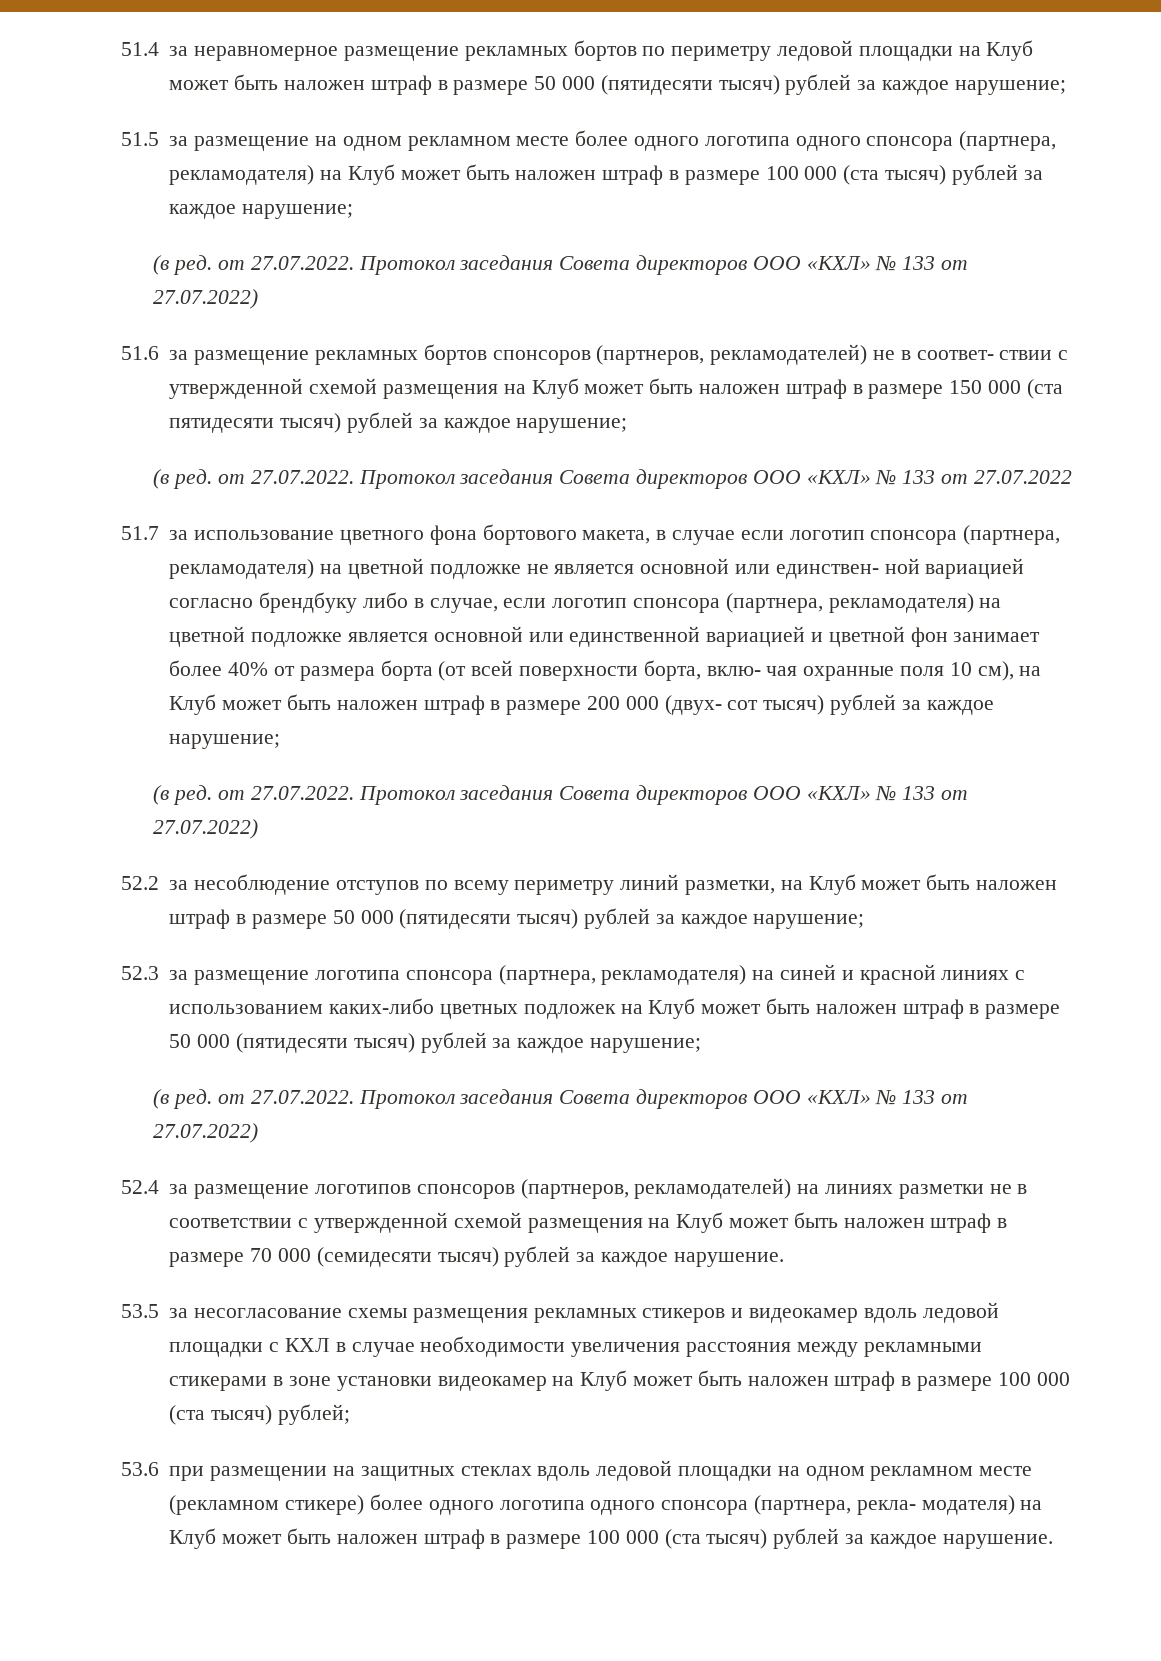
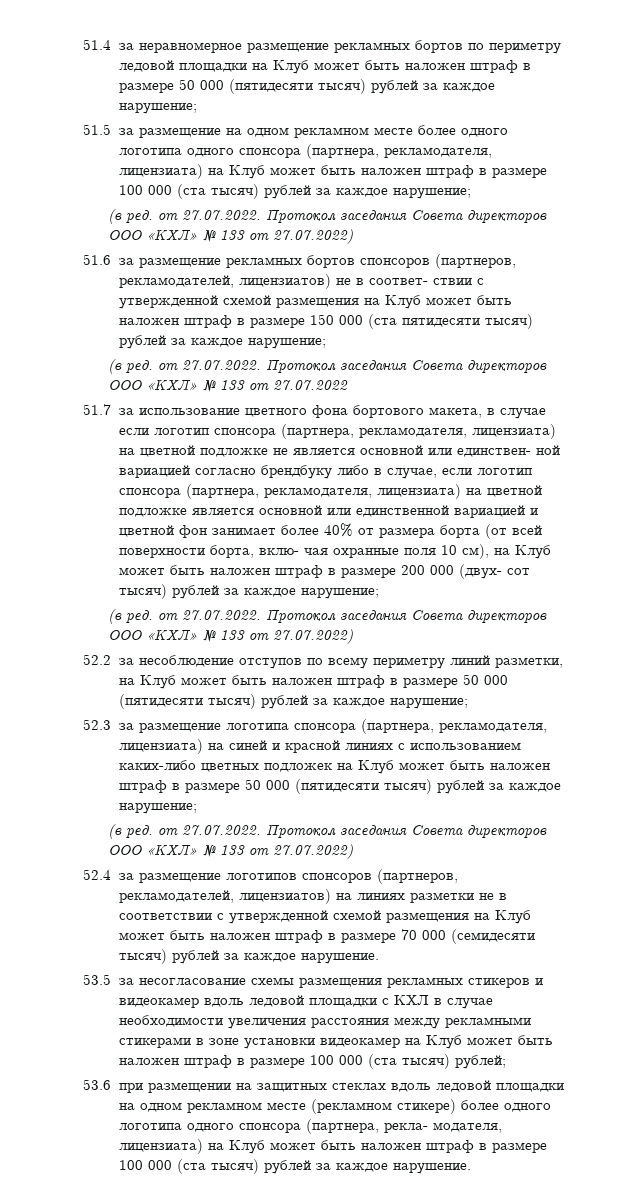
- 51.5 за размещение на одном рекламном месте более одного логотипа одного спонсора (партнера, рекламодателя) на Клуб может быть наложен штраф в размере 100 000 (ста тысяч) рублей за каждое нарушение;
+ 51.5 за размещение на одном рекламном месте более одного логотипа одного спонсора (партнера, рекламодателя, лицензиата) на Клуб может быть наложен штраф в размере 100 000 (ста тысяч) рублей за каждое нарушение;
- 51.6 за размещение рекламных бортов спонсоров (партнеров, рекламодателей) не в соответ- ствии с утвержденной схемой размещения на Клуб может быть наложен штраф в размере 150 000 (ста пятидесяти тысяч) рублей за каждое нарушение;
+ 51.6 за размещение рекламных бортов спонсоров (партнеров, рекламодателей, лицензиатов) не в соответ- ствии с утвержденной схемой размещения на Клуб может быть наложен штраф в размере 150 000 (ста пятидесяти тысяч) рублей за каждое нарушение;
- 51.7 за использование цветного фона бортового макета, в случае если логотип спонсора (партнера, рекламодателя) на цветной подложке не является основной или единствен- ной вариацией согласно брендбуку либо в случае, если логотип спонсора (партнера, рекламодателя) на цветной подложке является основной или единственной вариацией и цветной фон занимает более 40% от размера борта (от всей поверхности борта, вклю- чая охранные поля 10 см), на Клуб может быть наложен штраф в размере 200 000 (двух- сот тысяч) рублей за каждое нарушение;
+ 51.7 за использование цветного фона бортового макета, в случае если логотип спонсора (партнера, рекламодателя, лицензиата) на цветной подложке не является основной или единствен- ной вариацией согласно брендбуку либо в случае, если логотип спонсора (партнера, рекламодателя, лицензиата) на цветной подложке является основной или единственной вариацией и цветной фон занимает более 40% от размера борта (от всей поверхности борта, вклю- чая охранные поля 10 см), на Клуб может быть наложен штраф в размере 200 000 (двух- сот тысяч) рублей за каждое нарушение;
- 52.3 за размещение логотипа спонсора (партнера, рекламодателя) на синей и красной линиях с использованием каких-либо цветных подложек на Клуб может быть наложен штраф в размере 50 000 (пятидесяти тысяч) рублей за каждое нарушение;
+ 52.3 за размещение логотипа спонсора (партнера, рекламодателя, лицензиата) на синей и красной линиях с использованием каких-либо цветных подложек на Клуб может быть наложен штраф в размере 50 000 (пятидесяти тысяч) рублей за каждое нарушение;
- 52.4 за размещение логотипов спонсоров (партнеров, рекламодателей) на линиях разметки не в соответствии с утвержденной схемой размещения на Клуб может быть наложен штраф в размере 70 000 (семидесяти тысяч) рублей за каждое нарушение.
+ 52.4 за размещение логотипов спонсоров (партнеров, рекламодателей, лицензиатов) на линиях разметки не в соответствии с утвержденной схемой размещения на Клуб может быть наложен штраф в размере 70 000 (семидесяти тысяч) рублей за каждое нарушение.
- 53.6 при размещении на защитных стеклах вдоль ледовой площадки на одном рекламном месте (рекламном стикере) более одного логотипа одного спонсора (партнера, рекла- модателя) на Клуб может быть наложен штраф в размере 100 000 (ста тысяч) рублей за каждое нарушение.
+ 53.6 при размещении на защитных стеклах вдоль ледовой площадки на одном рекламном месте (рекламном стикере) более одного логотипа одного спонсора (партнера, рекла- модателя, лицензиата) на Клуб может быть наложен штраф в размере 100 000 (ста тысяч) рублей за каждое нарушение.

